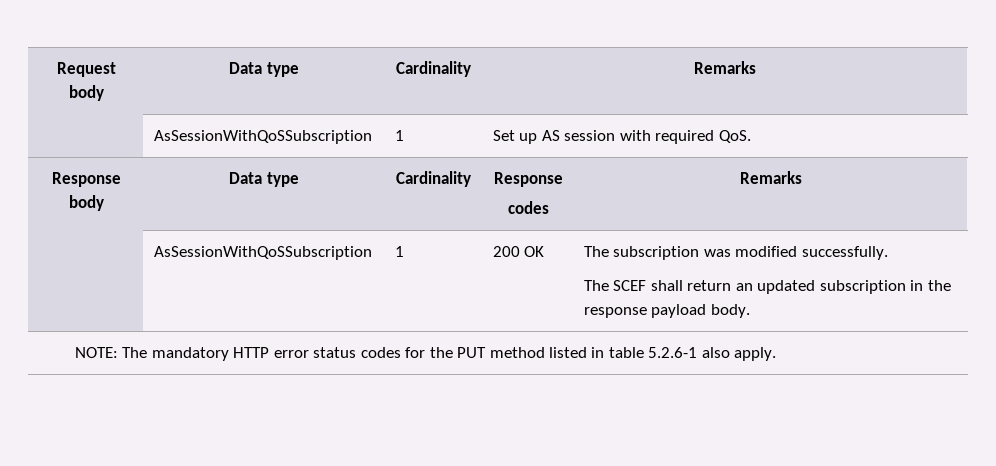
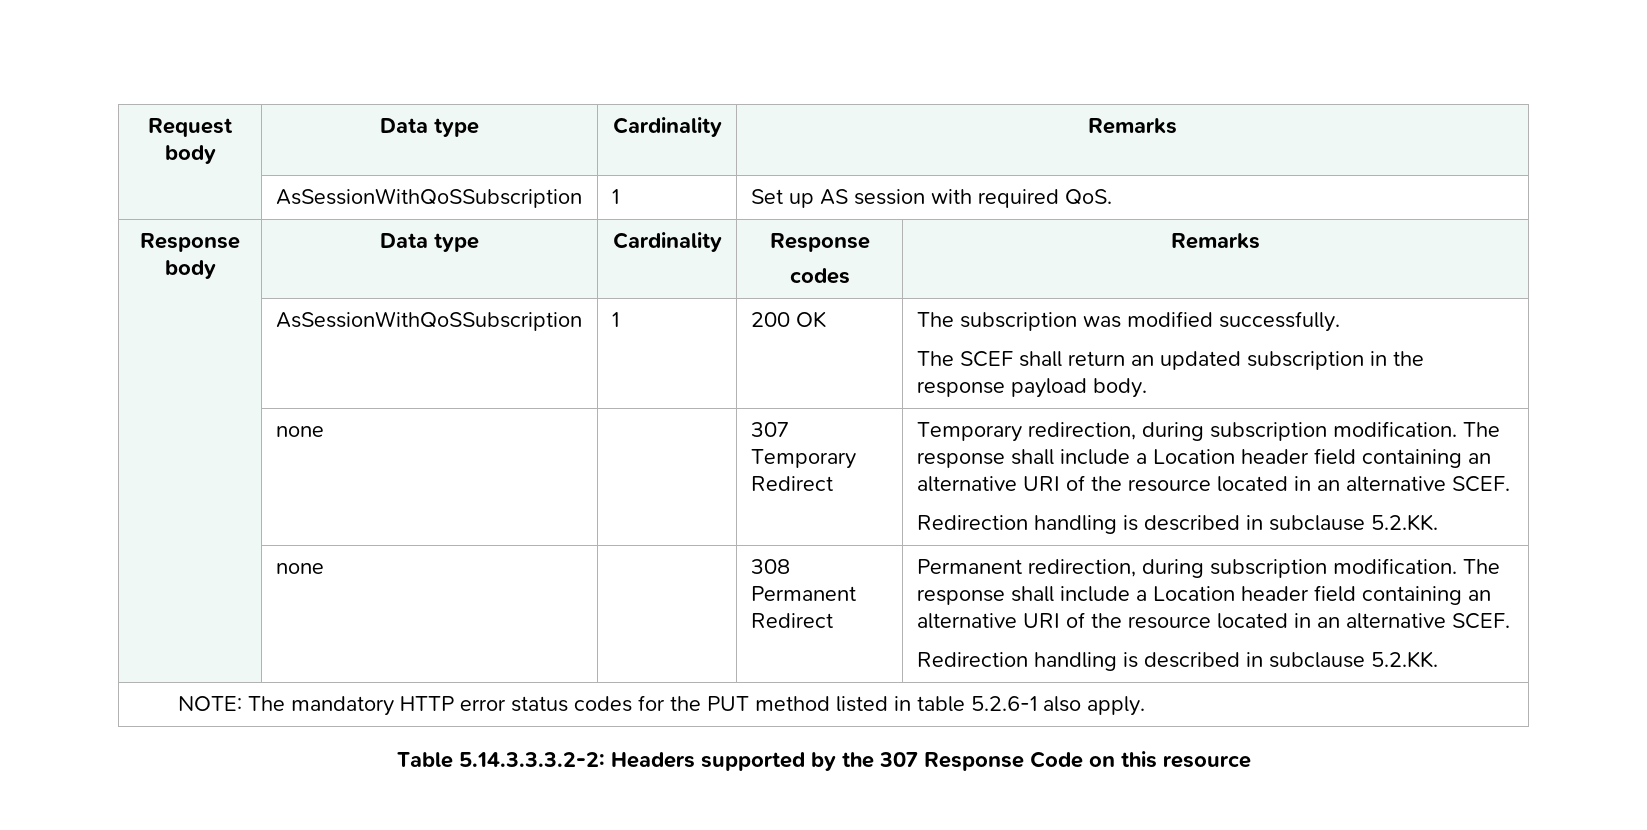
+ | none | | 307 Temporary Redirect | Temporary redirection, during subscription modification. The response shall include a Location header field containing an alternative URI of the resource located in an alternative SCEF.
+ Redirection handling is described in subclause 5.2.KK.
+ | none | | 308 Permanent Redirect | Permanent redirection, during subscription modification. The response shall include a Location header field containing an alternative URI of the resource located in an alternative SCEF.
+ Redirection handling is described in subclause 5.2.KK.
+ Table 5.14.3.3.3.2-2: Headers supported by the 307 Response Code on this resource

